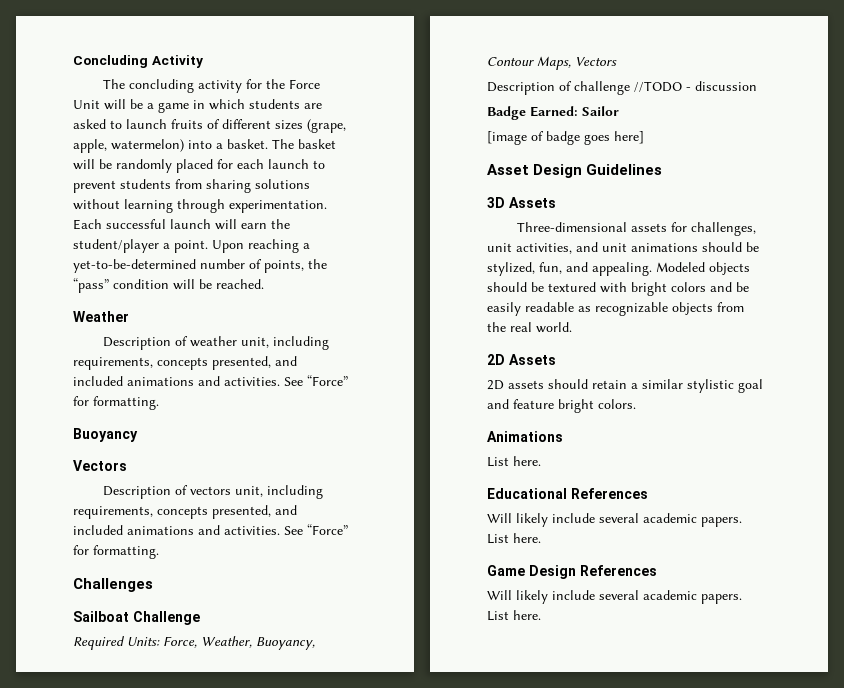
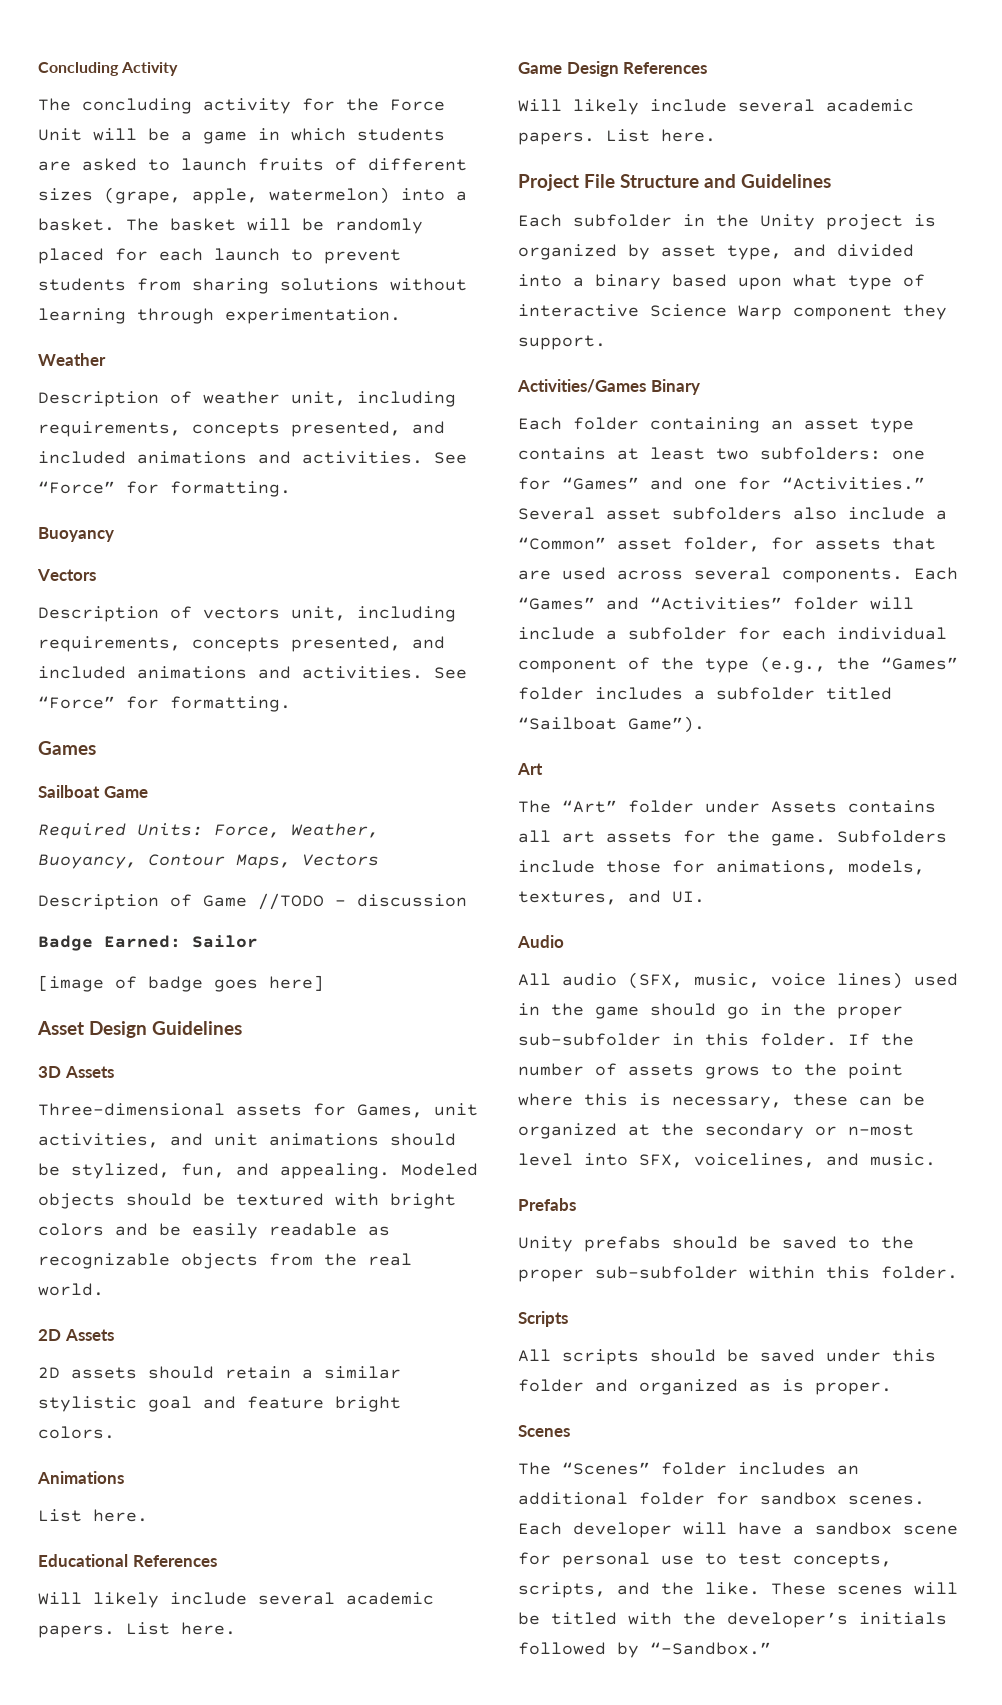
- Each successful launch will earn the student/player a point. Upon reaching a yet-to-be-determined number of points, the “pass” condition will be reached.
- Challenges
+ Games
- Sailboat Challenge
+ Sailboat Game
- Description of challenge //TODO - discussion
+ Description of Game //TODO - discussion
- Three-dimensional assets for challenges, unit activities, and unit animations should be stylized, fun, and appealing.
+ Three-dimensional assets for Games, unit activities, and unit animations should be stylized, fun, and appealing.
+ Project File Structure and Guidelines
+ Each subfolder in the Unity project is organized by asset type, and divided into a binary based upon what type of interactive Science Warp component they support.
+ Activities/Games Binary
+ Each folder containing an asset type contains at least two subfolders: one for “Games” and one for “Activities.” Several asset subfolders also include a “Common” asset folder, for assets that are used across several components. Each “Games” and “Activities” folder will include a subfolder for each individual component of the type (e.g., the “Games” folder includes a subfolder titled “Sailboat Game”).
+ Art
+ The “Art” folder under Assets contains all art assets for the game. Subfolders include those for animations, models, textures, and UI.
+ Audio
+ All audio (SFX, music, voice lines) used in the game should go in the proper sub-subfolder in this folder. If the number of assets grows to the point where this is necessary, these can be organized at the secondary or n-most level into SFX, voicelines, and music.
+ Prefabs
+ Unity prefabs should be saved to the proper sub-subfolder within this folder.
+ Scripts
+ All scripts should be saved under this folder and organized as is proper.
+ Scenes
+ The “Scenes” folder includes an additional folder for sandbox scenes. Each developer will have a sandbox scene for personal use to test concepts, scripts, and the like. These scenes will be titled with the developer’s initials followed by “-Sandbox.”

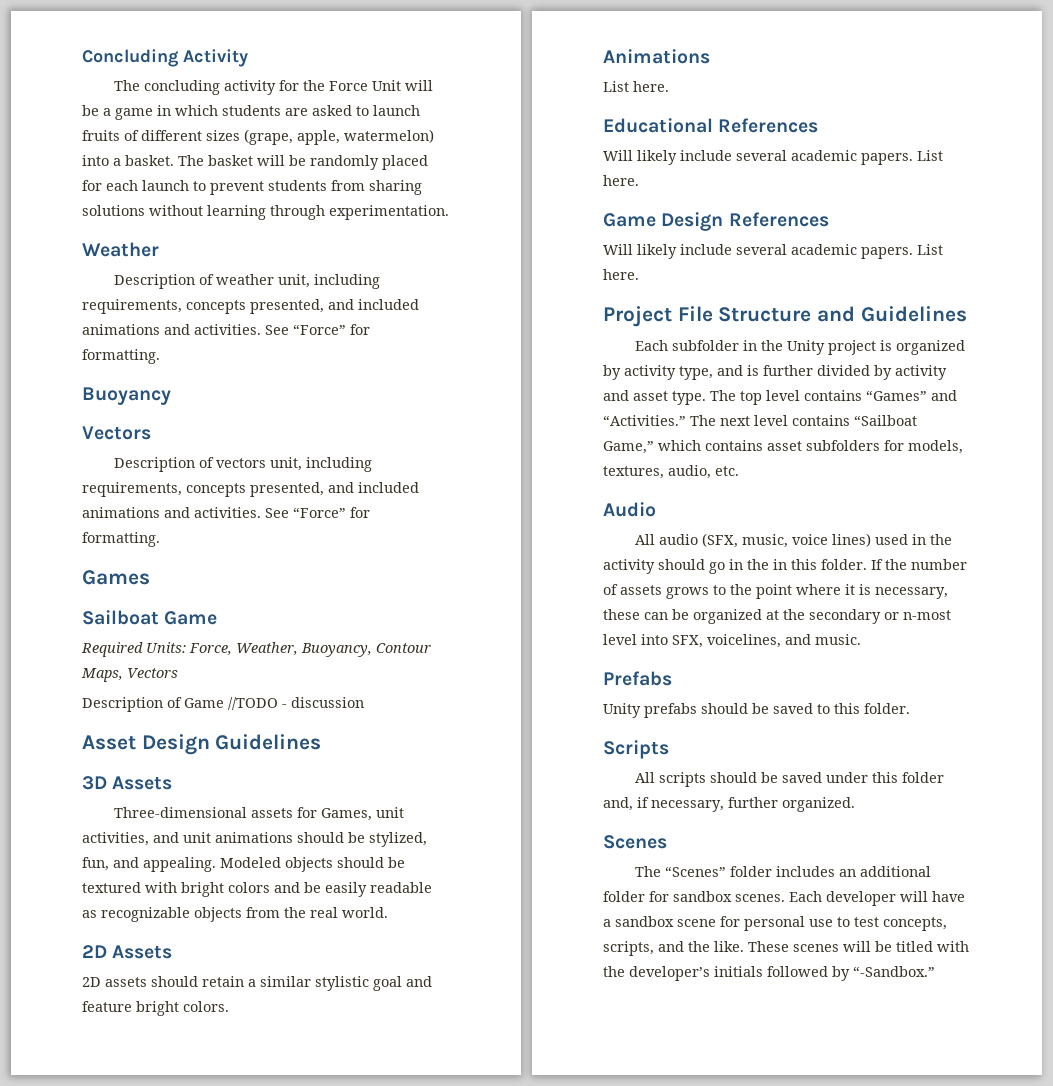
- Badge Earned: Sailor
- [image of badge goes here]
- Each subfolder in the Unity project is organized by asset type, and divided into a binary based upon what type of interactive Science Warp component they support.
- Activities/Games Binary
- Each folder containing an asset type contains at least two subfolders: one for “Games” and one for “Activities.” Several asset subfolders also include a “Common” asset folder, for assets that are used across several components. Each “Games” and “Activities” folder will include a subfolder for each individual component of the type (e.g., the “Games” folder includes a subfolder titled “Sailboat Game”).
- Art
- The “Art” folder under Assets contains all art assets for the game. Subfolders include those for animations, models, textures, and UI.
+ Each subfolder in the Unity project is organized by activity type, and is further divided by activity and asset type. The top level contains “Games” and “Activities.” The next level contains “Sailboat Game,” which contains asset subfolders for models, textures, audio, etc.
- All audio (SFX, music, voice lines) used in the game should go in the proper sub-subfolder in this folder.
+ All audio (SFX, music, voice lines) used in the activity should go in the in this folder.
- If the number of assets grows to the point where this is necessary, these can be organized at the secondary or n-most level into SFX, voicelines, and music.
+ If the number of assets grows to the point where it is necessary, these can be organized at the secondary or n-most level into SFX, voicelines, and music.
- Unity prefabs should be saved to the proper sub-subfolder within this folder.
+ Unity prefabs should be saved to this folder.
- All scripts should be saved under this folder and organized as is proper.
+ All scripts should be saved under this folder and, if necessary, further organized.

